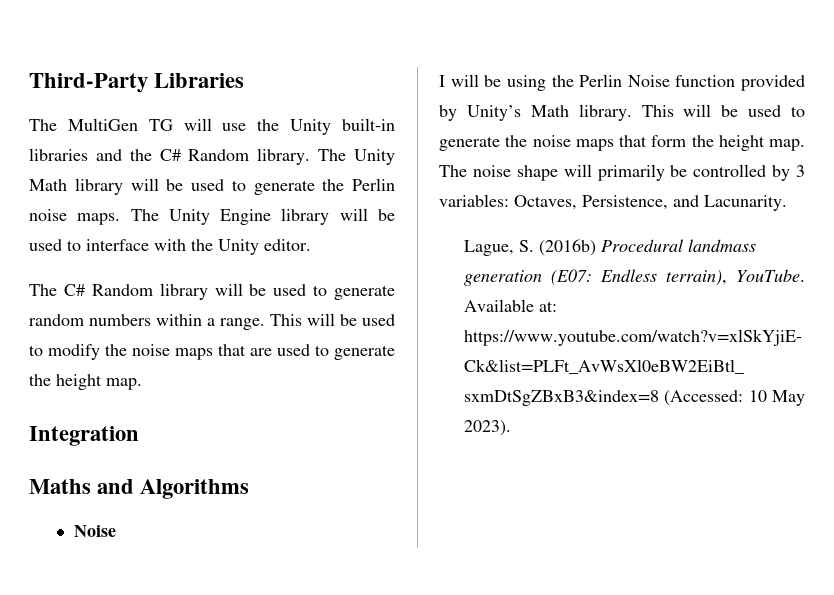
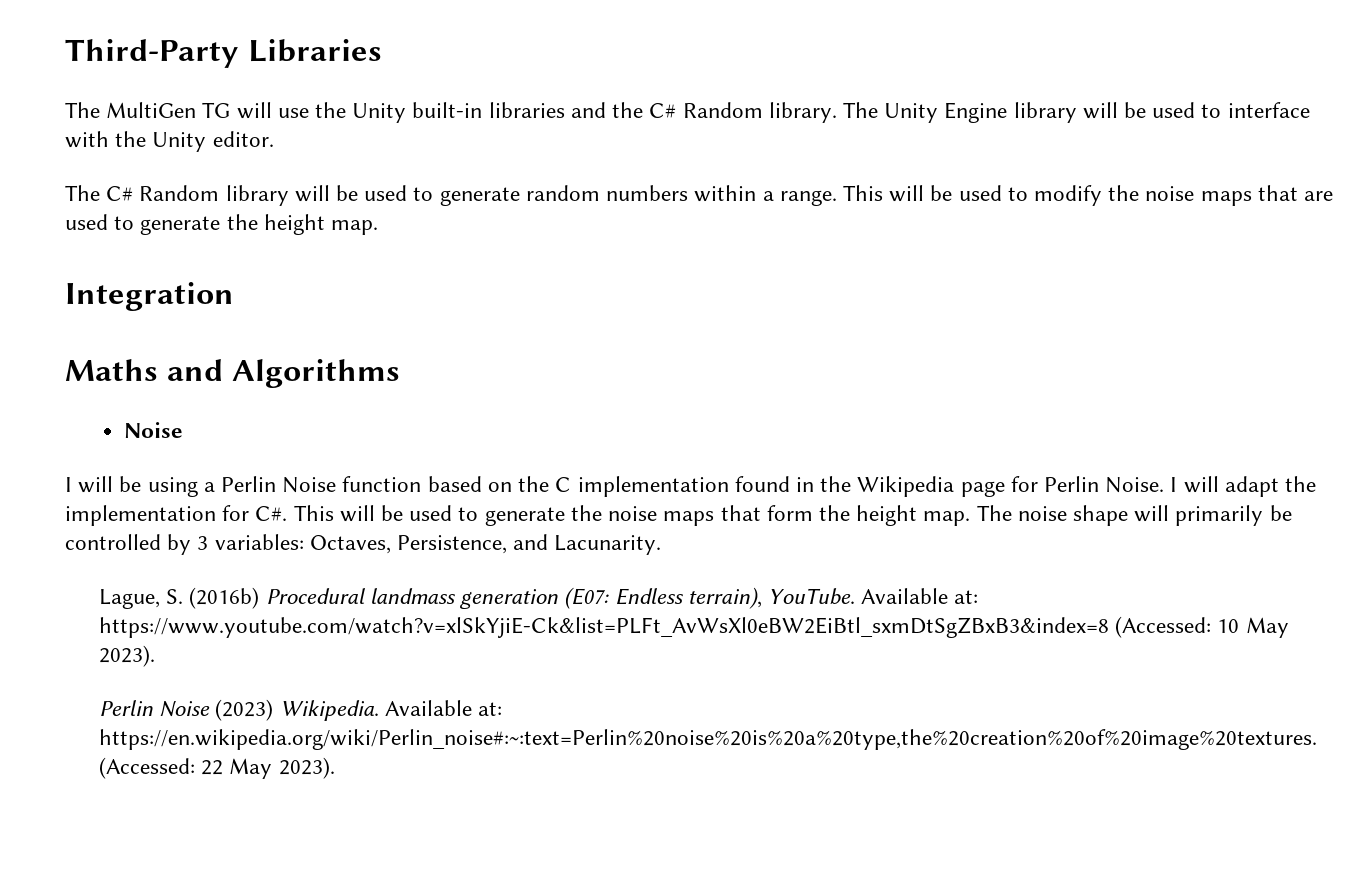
- The Unity Math library will be used to generate the Perlin noise maps. The Unity Engine library will be used to interface with the Unity editor.
+ The Unity Engine library will be used to interface with the Unity editor.
- I will be using the Perlin Noise function provided by Unity’s Math library. This will be used to generate the noise maps that form the height map.
+ I will be using a Perlin Noise function based on the C implementation found in the Wikipedia page for Perlin Noise. I will adapt the implementation for C#. This will be used to generate the noise maps that form the height map.
+ Perlin Noise (2023) Wikipedia. Available at: https://en.wikipedia.org/wiki/Perlin_noise#:~:text=Perlin%20noise%20is%20a%20type,the%20creation%20of%20image%20textures. (Accessed: 22 May 2023).

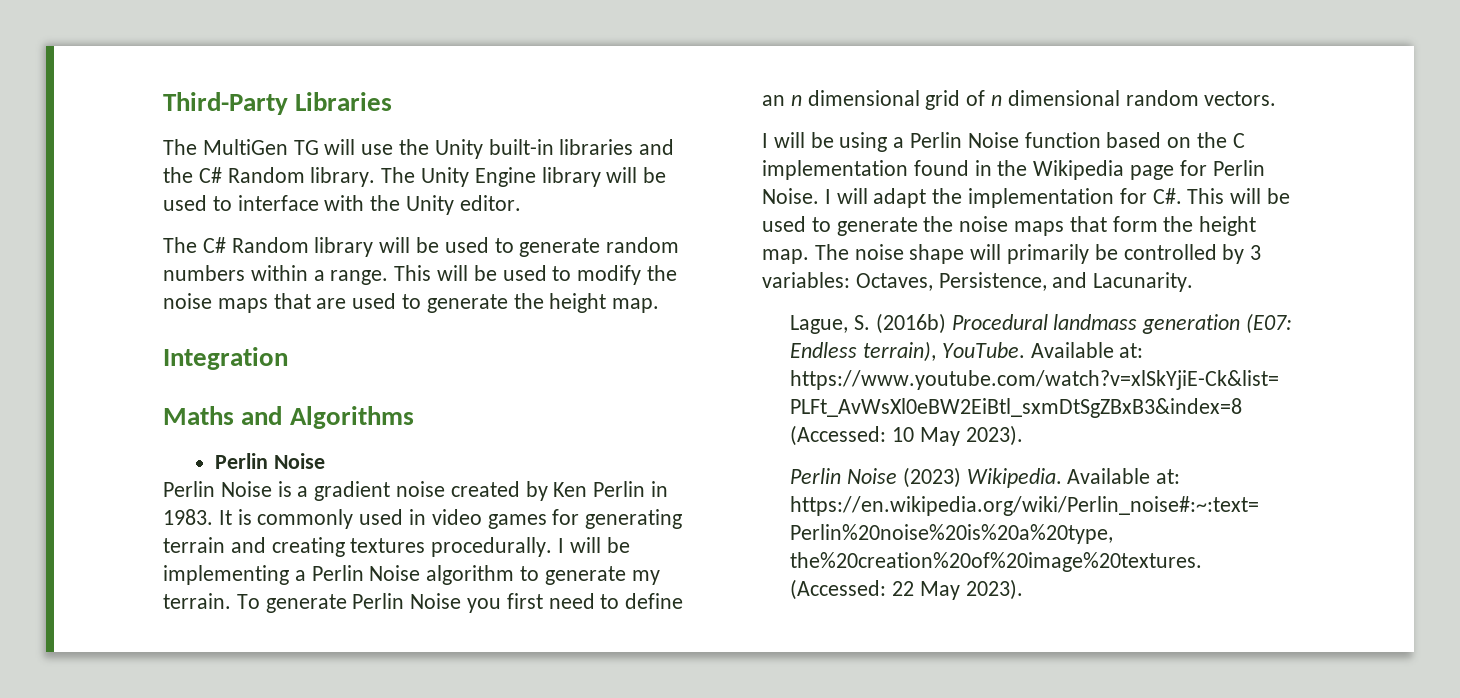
  Maths and Algorithms
- Noise
+ Perlin Noise
+ Perlin Noise is a gradient noise created by Ken Perlin in 1983. It is commonly used in video games for generating terrain and creating textures procedurally. I will be implementing a Perlin Noise algorithm to generate my terrain. To generate Perlin Noise you first need to define an n dimensional grid of n dimensional random vectors.

